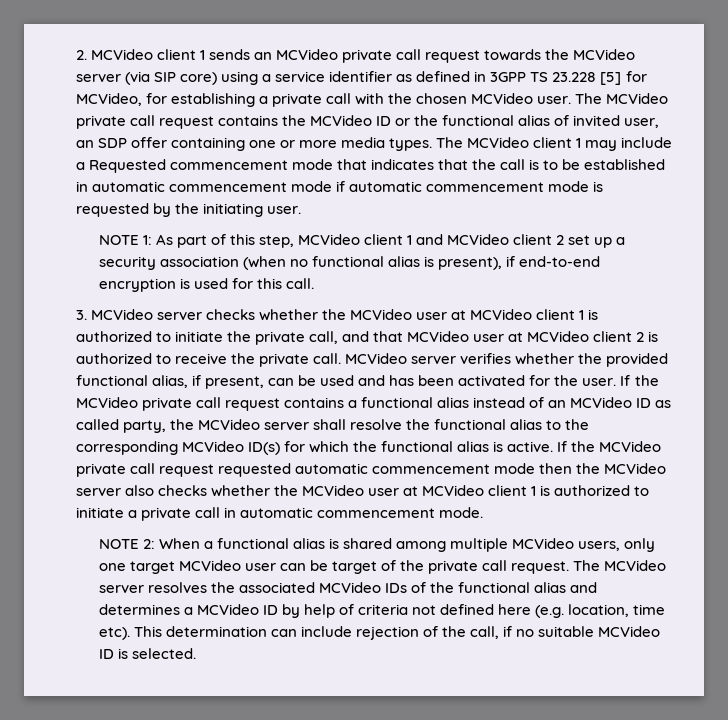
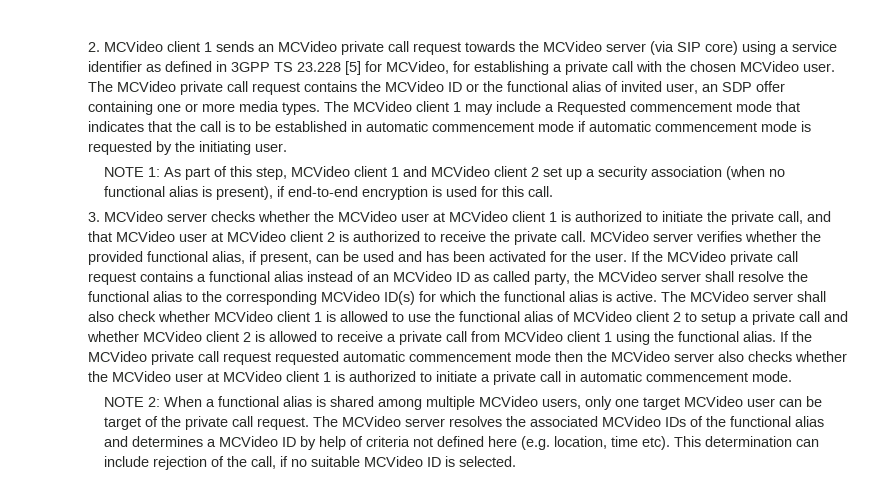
+ The MCVideo server shall also check whether MCVideo client 1 is allowed to use the functional alias of MCVideo client 2 to setup a private call and whether MCVideo client 2 is allowed to receive a private call from MCVideo client 1 using the functional alias.

